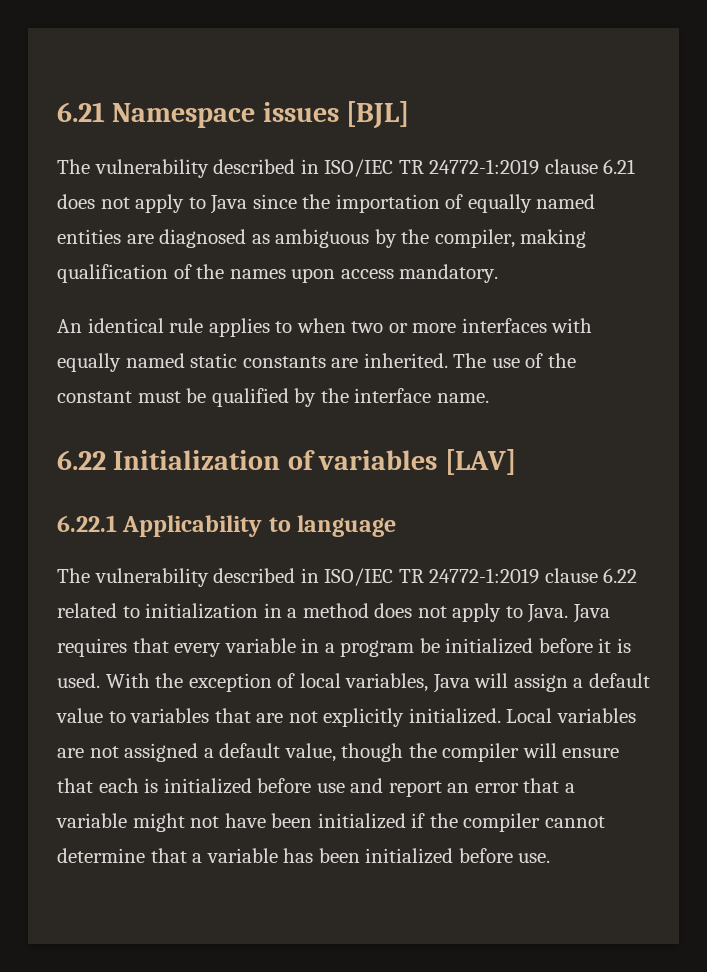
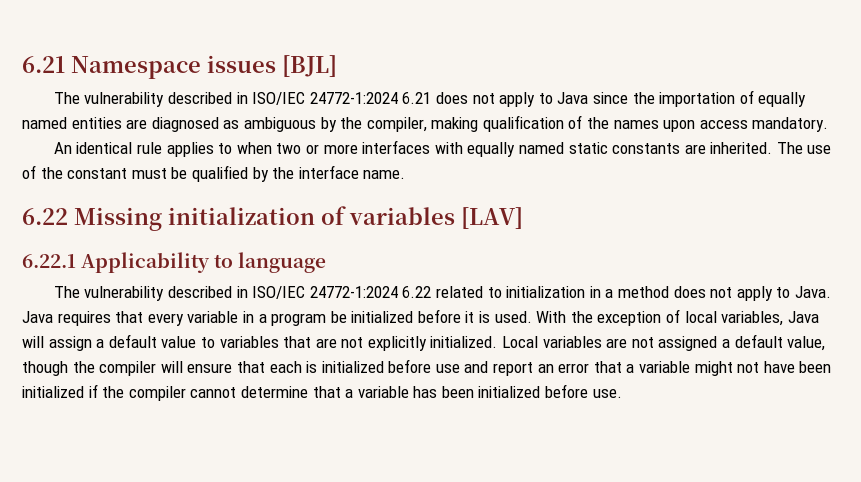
- The vulnerability described in ISO/IEC TR 24772-1:2019 clause 6.21 does not apply to Java since the importation of equally named entities are diagnosed as ambiguous by the compiler, making qualification of the names upon access mandatory.
+ The vulnerability described in ISO/IEC 24772-1:2024 6.21 does not apply to Java since the importation of equally named entities are diagnosed as ambiguous by the compiler, making qualification of the names upon access mandatory.
- 6.22 Initialization of variables [LAV]
+ 6.22 Missing initialization of variables [LAV]
- The vulnerability described in ISO/IEC TR 24772-1:2019 clause 6.22 related to initialization in a method does not apply to Java.
+ The vulnerability described in ISO/IEC 24772-1:2024 6.22 related to initialization in a method does not apply to Java.

